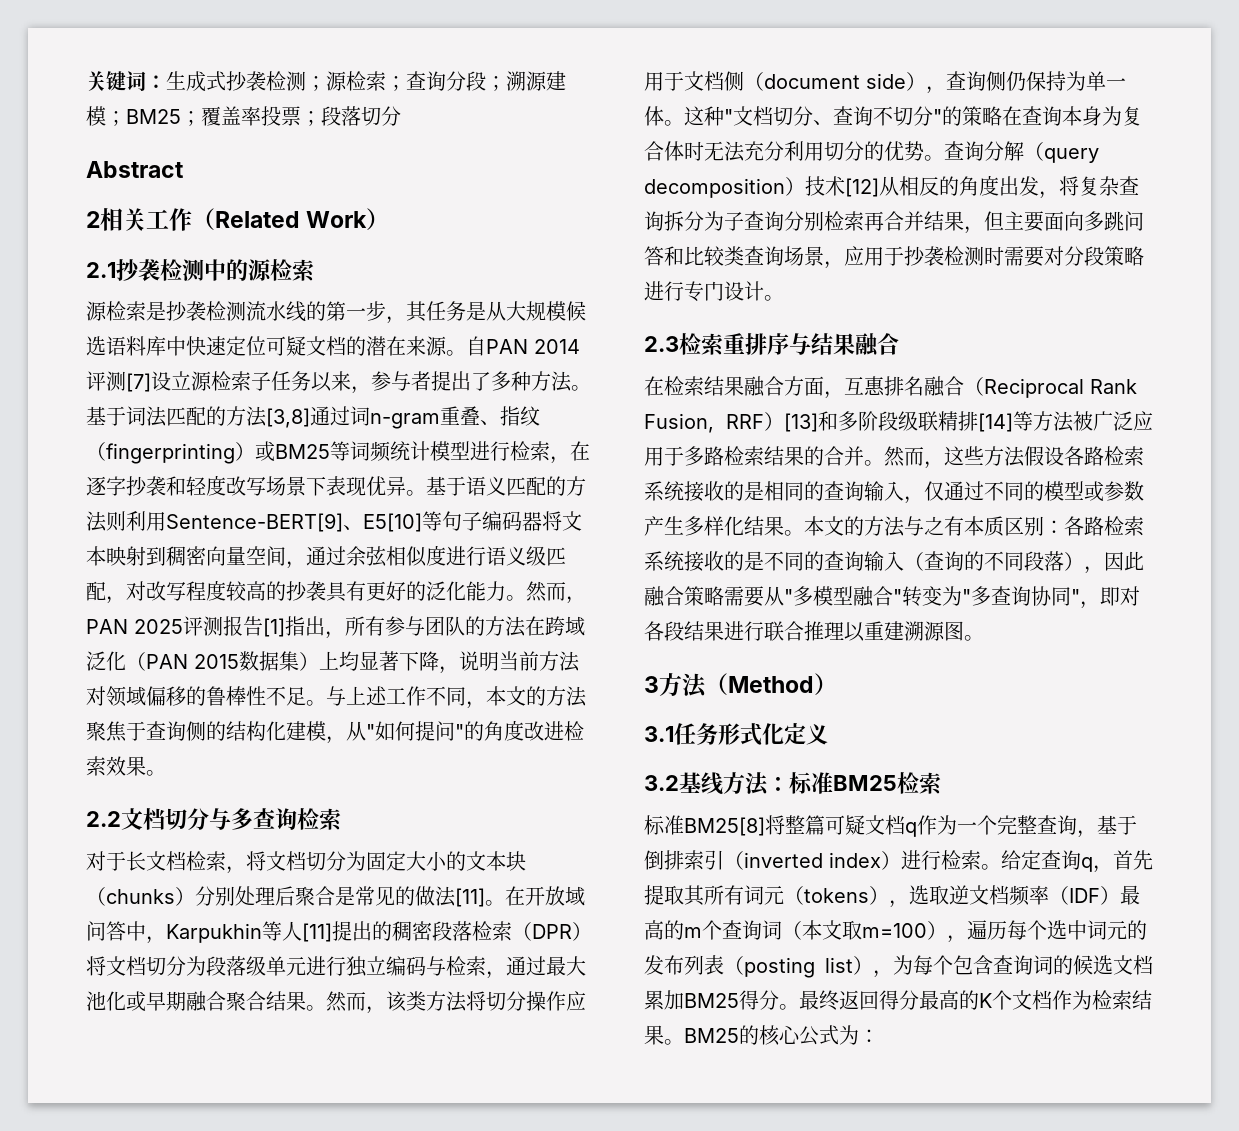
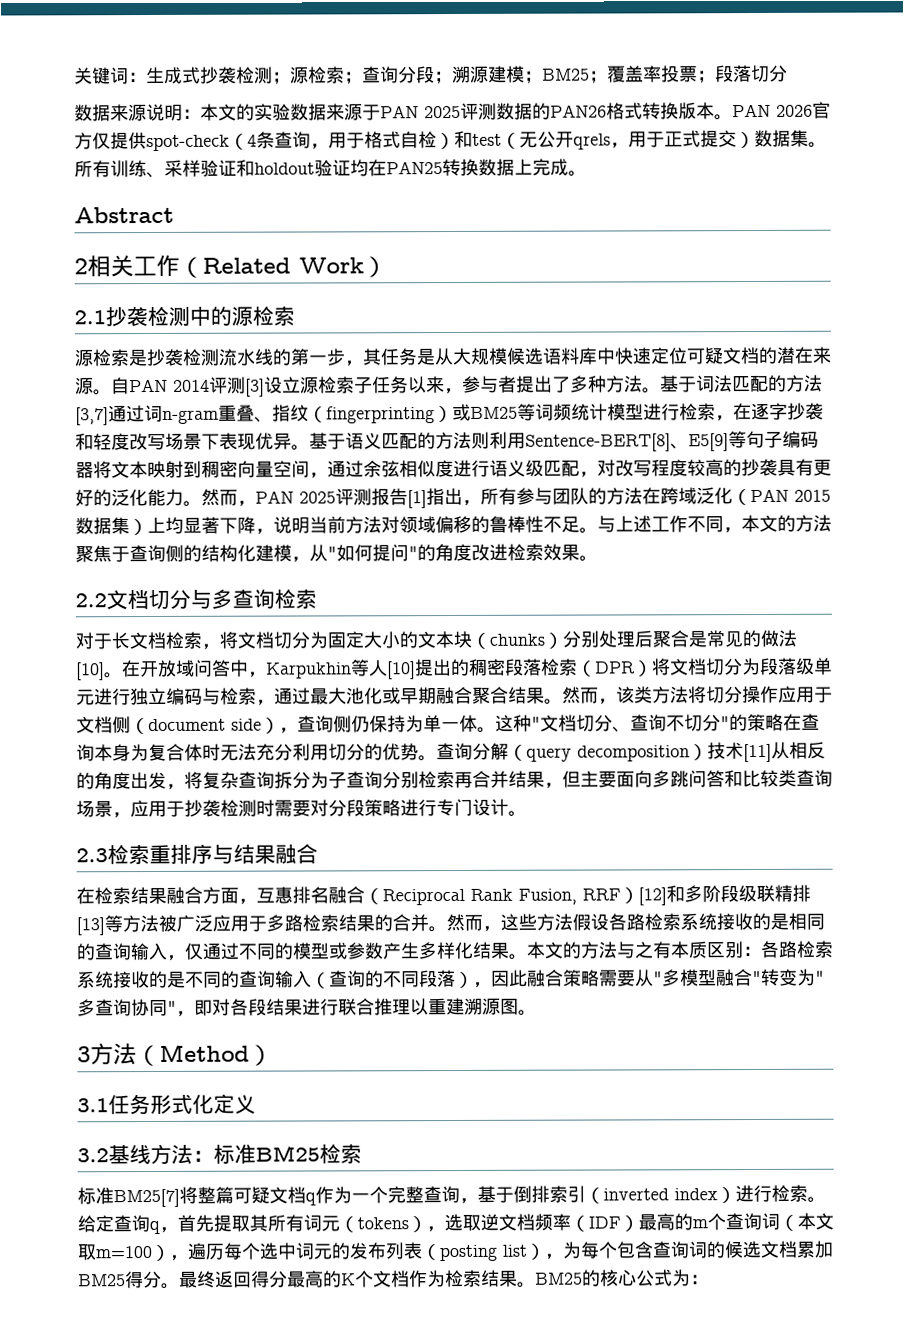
+ 数据来源说明：本文的实验数据来源于PAN 2025评测数据的PAN26格式转换版本。PAN 2026官方仅提供spot-check（4条查询，用于格式自检）和test（无公开qrels，用于正式提交）数据集。所有训练、采样验证和holdout验证均在PAN25转换数据上完成。
- 自PAN 2014评测[7]设立源检索子任务以来，参与者提出了多种方法。
+ 自PAN 2014评测[3]设立源检索子任务以来，参与者提出了多种方法。
- 基于词法匹配的方法[3,8]通过词n-gram重叠、指纹（fingerprinting）或BM25等词频统计模型进行检索，在逐字抄袭和轻度改写场景下表现优异。
+ 基于词法匹配的方法[3,7]通过词n-gram重叠、指纹（fingerprinting）或BM25等词频统计模型进行检索，在逐字抄袭和轻度改写场景下表现优异。
- 基于语义匹配的方法则利用Sentence-BERT[9]、E5[10]等句子编码器将文本映射到稠密向量空间，通过余弦相似度进行语义级匹配，对改写程度较高的抄袭具有更好的泛化能力。
+ 基于语义匹配的方法则利用Sentence-BERT[8]、E5[9]等句子编码器将文本映射到稠密向量空间，通过余弦相似度进行语义级匹配，对改写程度较高的抄袭具有更好的泛化能力。
- 对于长文档检索，将文档切分为固定大小的文本块（chunks）分别处理后聚合是常见的做法[11]。
+ 对于长文档检索，将文档切分为固定大小的文本块（chunks）分别处理后聚合是常见的做法[10]。
- 在开放域问答中，Karpukhin等人[11]提出的稠密段落检索（DPR）将文档切分为段落级单元进行独立编码与检索，通过最大池化或早期融合聚合结果。
+ 在开放域问答中，Karpukhin等人[10]提出的稠密段落检索（DPR）将文档切分为段落级单元进行独立编码与检索，通过最大池化或早期融合聚合结果。
- 查询分解（query decomposition）技术[12]从相反的角度出发，将复杂查询拆分为子查询分别检索再合并结果，但主要面向多跳问答和比较类查询场景，应用于抄袭检测时需要对分段策略进行专门设计。
+ 查询分解（query decomposition）技术[11]从相反的角度出发，将复杂查询拆分为子查询分别检索再合并结果，但主要面向多跳问答和比较类查询场景，应用于抄袭检测时需要对分段策略进行专门设计。
- 在检索结果融合方面，互惠排名融合（Reciprocal Rank Fusion, RRF）[13]和多阶段级联精排[14]等方法被广泛应用于多路检索结果的合并。
+ 在检索结果融合方面，互惠排名融合（Reciprocal Rank Fusion, RRF）[12]和多阶段级联精排[13]等方法被广泛应用于多路检索结果的合并。
- 标准BM25[8]将整篇可疑文档q作为一个完整查询，基于倒排索引（inverted index）进行检索。
+ 标准BM25[7]将整篇可疑文档q作为一个完整查询，基于倒排索引（inverted index）进行检索。

